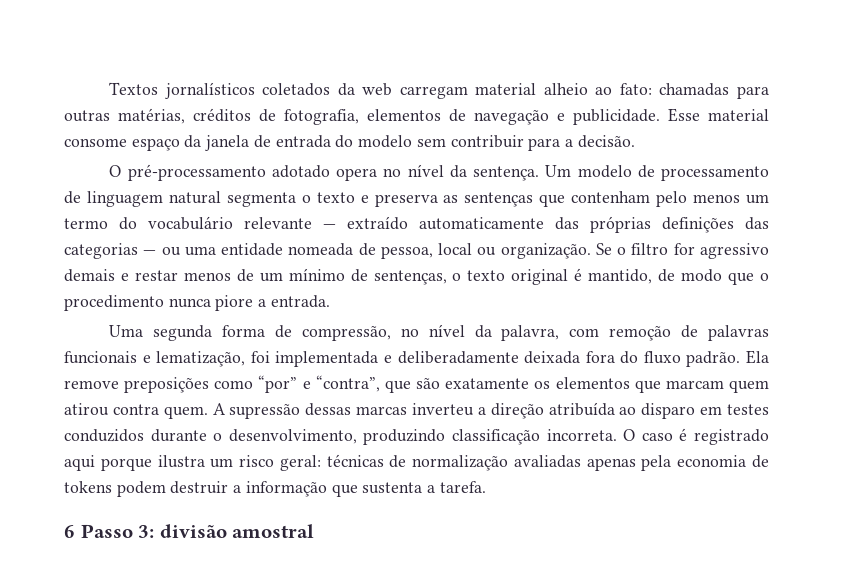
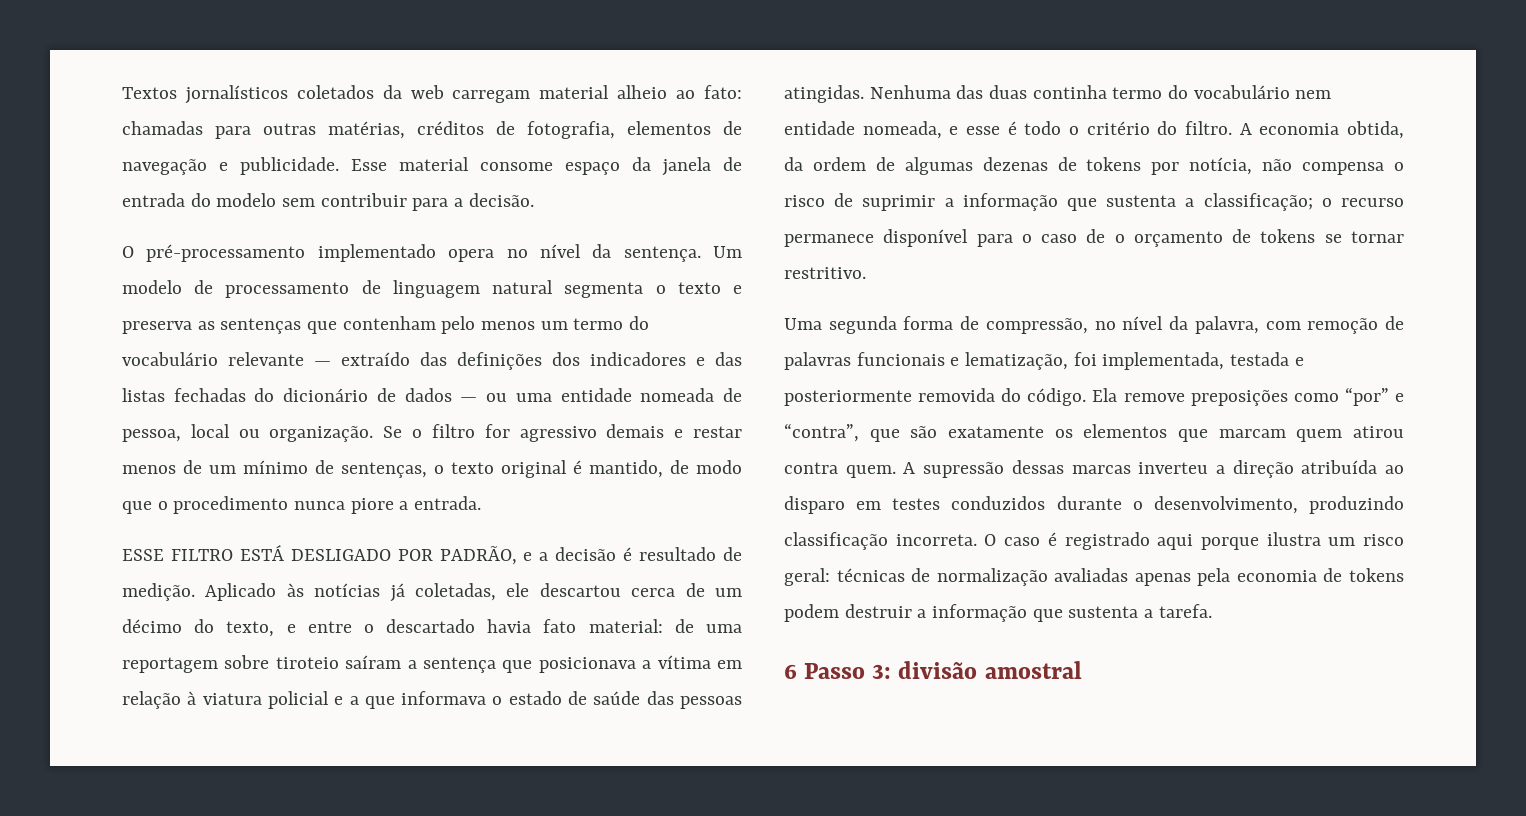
- O pré-processamento adotado opera no nível da sentença.
+ O pré-processamento implementado opera no nível da sentença.
- Um modelo de processamento de linguagem natural segmenta o texto e preserva as sentenças que contenham pelo menos um termo do vocabulário relevante — extraído automaticamente das próprias definições das categorias — ou uma entidade nomeada de pessoa, local ou organização.
+ Um modelo de processamento de linguagem natural segmenta o texto e preserva as sentenças que contenham pelo menos um termo do vocabulário relevante — extraído das definições dos indicadores e das listas fechadas do dicionário de dados — ou uma entidade nomeada de pessoa, local ou organização.
+ ESSE FILTRO ESTÁ DESLIGADO POR PADRÃO, e a decisão é resultado de medição. Aplicado às notícias já coletadas, ele descartou cerca de um décimo do texto, e entre o descartado havia fato material: de uma reportagem sobre tiroteio saíram a sentença que posicionava a vítima em relação à viatura policial e a que informava o estado de saúde das pessoas atingidas. Nenhuma das duas continha termo do vocabulário nem entidade nomeada, e esse é todo o critério do filtro. A economia obtida, da ordem de algumas dezenas de tokens por notícia, não compensa o risco de suprimir a informação que sustenta a classificação; o recurso permanece disponível para o caso de o orçamento de tokens se tornar restritivo.
- Uma segunda forma de compressão, no nível da palavra, com remoção de palavras funcionais e lematização, foi implementada e deliberadamente deixada fora do fluxo padrão.
+ Uma segunda forma de compressão, no nível da palavra, com remoção de palavras funcionais e lematização, foi implementada, testada e posteriormente removida do código.

